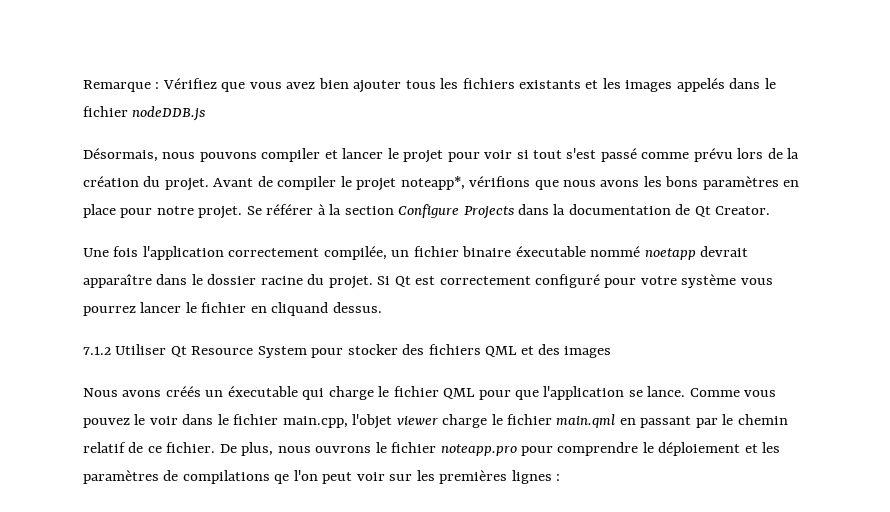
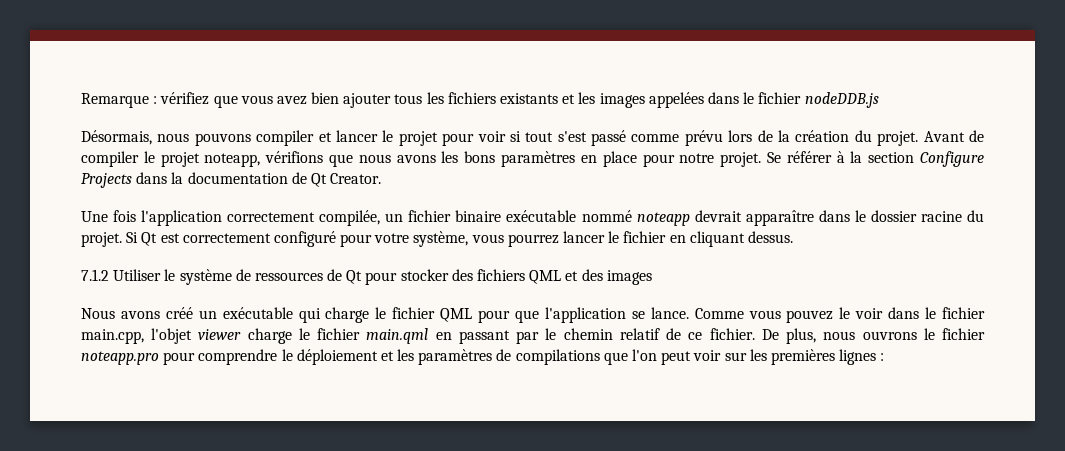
- Remarque : Vérifiez que vous avez bien ajouter tous les fichiers existants et les images appelés dans le fichier nodeDDB.js
+ Remarque : vérifiez que vous avez bien ajouter tous les fichiers existants et les images appelées dans le fichier nodeDDB.js
- Avant de compiler le projet noteapp*, vérifions que nous avons les bons paramètres en place pour notre projet.
+ Avant de compiler le projet noteapp, vérifions que nous avons les bons paramètres en place pour notre projet.
- Une fois l'application correctement compilée, un fichier binaire éxecutable nommé noetapp devrait apparaître dans le dossier racine du projet.
+ Une fois l'application correctement compilée, un fichier binaire exécutable nommé noteapp devrait apparaître dans le dossier racine du projet.
- Si Qt est correctement configuré pour votre système vous pourrez lancer le fichier en cliquand dessus.
+ Si Qt est correctement configuré pour votre système, vous pourrez lancer le fichier en cliquant dessus.
- 7.1.2 Utiliser Qt Resource System pour stocker des fichiers QML et des images
+ 7.1.2 Utiliser le système de ressources de Qt pour stocker des fichiers QML et des images
- Nous avons créés un éxecutable qui charge le fichier QML pour que l'application se lance.
+ Nous avons créé un exécutable qui charge le fichier QML pour que l'application se lance.
- De plus, nous ouvrons le fichier noteapp.pro pour comprendre le déploiement et les paramètres de compilations qe l'on peut voir sur les premières lignes :
+ De plus, nous ouvrons le fichier noteapp.pro pour comprendre le déploiement et les paramètres de compilations que l'on peut voir sur les premières lignes :

